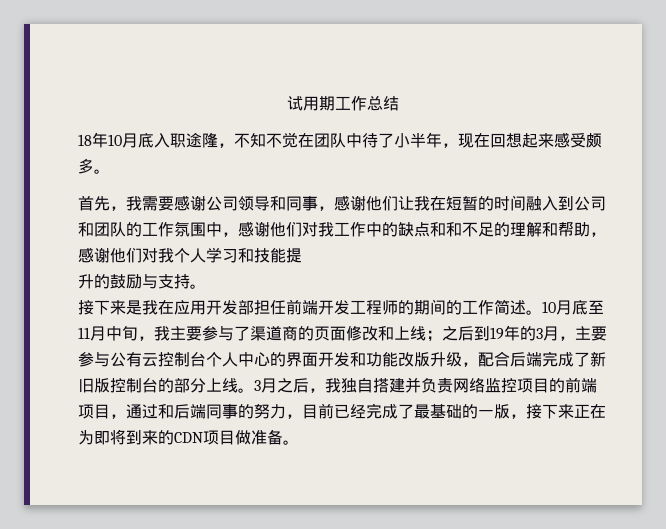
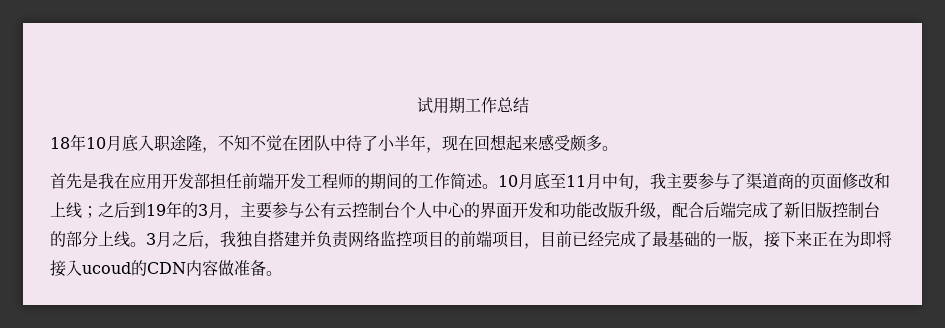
- 首先，我需要感谢公司领导和同事，感谢他们让我在短暂的时间融入到公司和团队的工作氛围中，感谢他们对我工作中的缺点和和不足的理解和帮助，感谢他们对我个人学习和技能提
- 升的鼓励与支持。
- 接下来是我在应用开发部担任前端开发工程师的期间的工作简述。
+ 首先是我在应用开发部担任前端开发工程师的期间的工作简述。
- 3月之后，我独自搭建并负责网络监控项目的前端项目，通过和后端同事的努力，目前已经完成了最基础的一版，接下来正在为即将到来的CDN项目做准备。
+ 3月之后，我独自搭建并负责网络监控项目的前端项目，目前已经完成了最基础的一版，接下来正在为即将接入ucoud的CDN内容做准备。

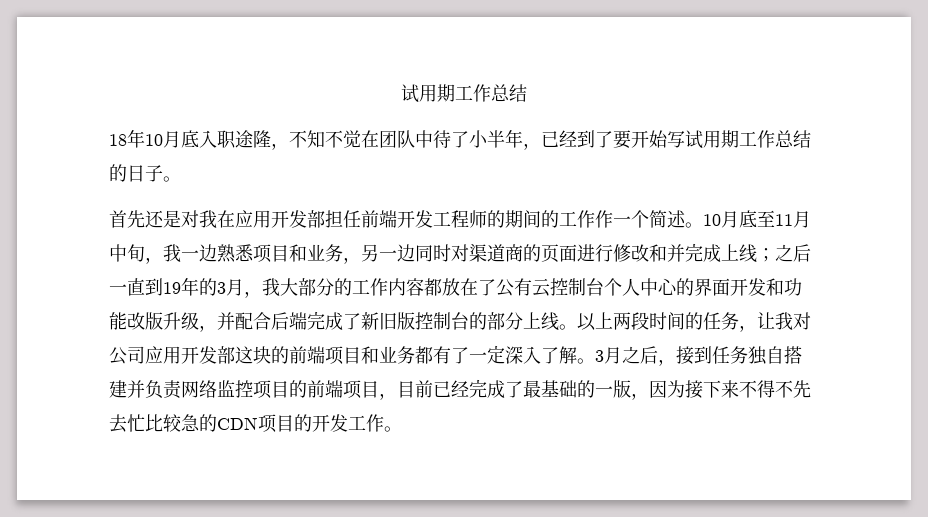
- 18年10月底入职途隆，不知不觉在团队中待了小半年，现在回想起来感受颇多。
+ 18年10月底入职途隆，不知不觉在团队中待了小半年，已经到了要开始写试用期工作总结的日子。
- 首先是我在应用开发部担任前端开发工程师的期间的工作简述。
+ 首先还是对我在应用开发部担任前端开发工程师的期间的工作作一个简述。
- 10月底至11月中旬，我主要参与了渠道商的页面修改和上线；之后到19年的3月，主要参与公有云控制台个人中心的界面开发和功能改版升级，配合后端完成了新旧版控制台的部分上线。
+ 10月底至11月中旬，我一边熟悉项目和业务，另一边同时对渠道商的页面进行修改和并完成上线；之后一直到19年的3月，我大部分的工作内容都放在了公有云控制台个人中心的界面开发和功能改版升级，并配合后端完成了新旧版控制台的部分上线。
+ 以上两段时间的任务，让我对公司应用开发部这块的前端项目和业务都有了一定深入了解。
- 3月之后，我独自搭建并负责网络监控项目的前端项目，目前已经完成了最基础的一版，接下来正在为即将接入ucoud的CDN内容做准备。
+ 3月之后，接到任务独自搭建并负责网络监控项目的前端项目，目前已经完成了最基础的一版，因为接下来不得不先去忙比较急的CDN项目的开发工作。

